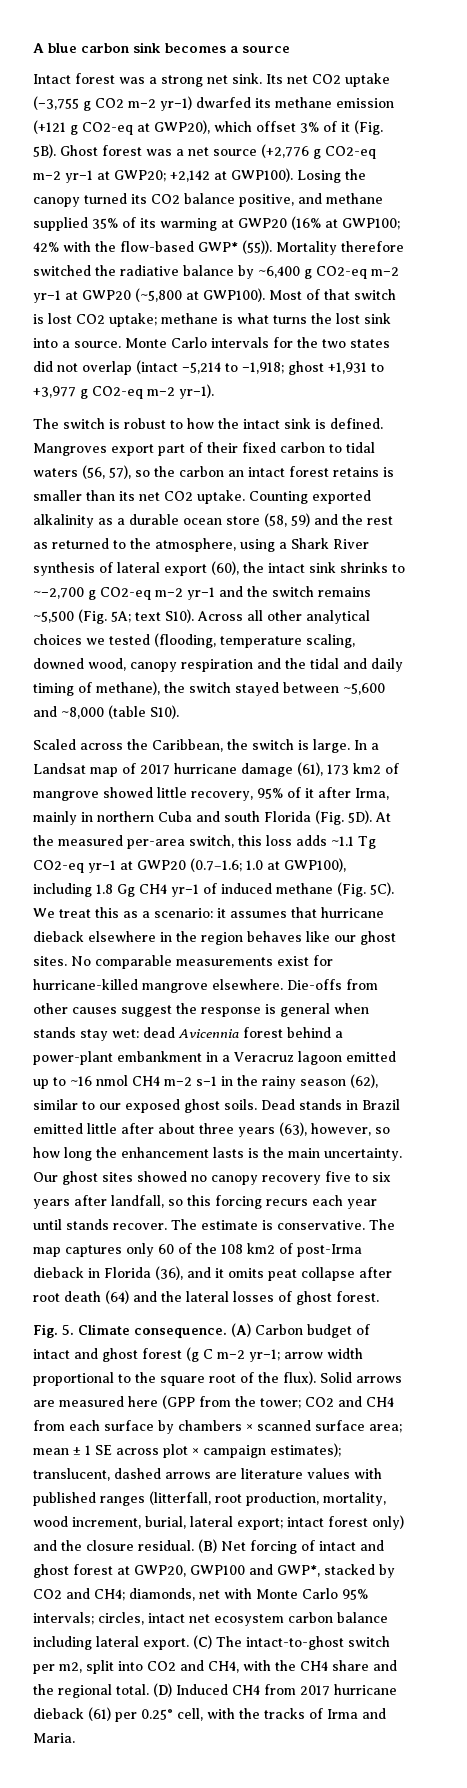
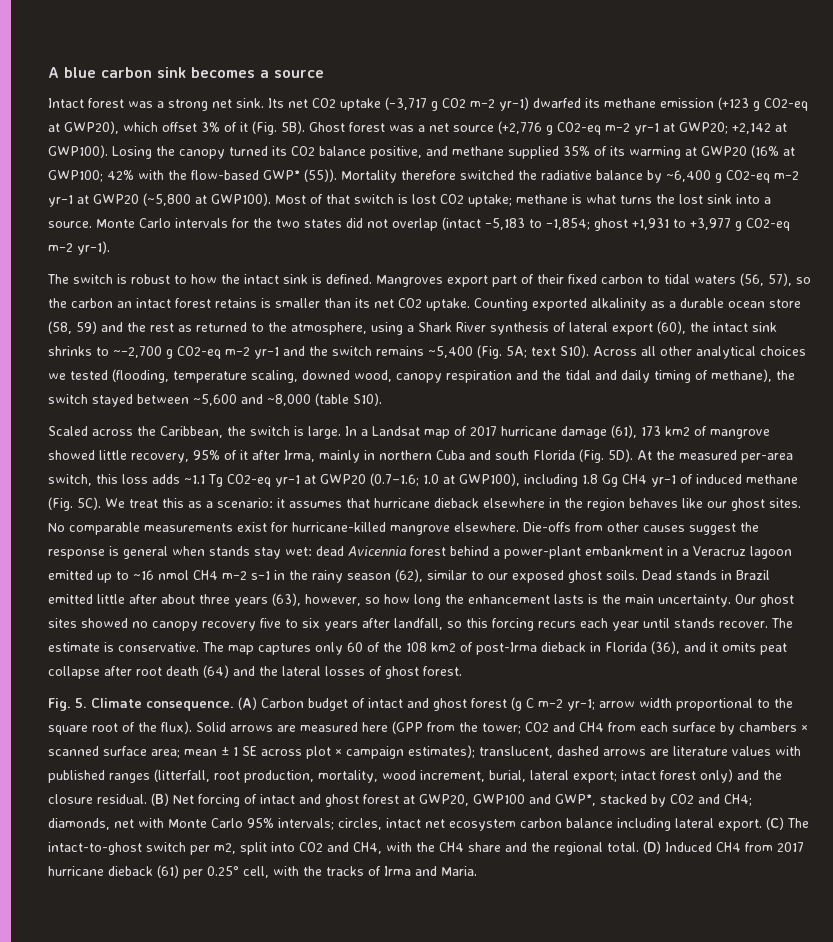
- Its net CO2 uptake (−3,755 g CO2 m−2 yr−1) dwarfed its methane emission (+121 g CO2-eq at GWP20), which offset 3% of it (Fig. 5B).
+ Its net CO2 uptake (−3,717 g CO2 m−2 yr−1) dwarfed its methane emission (+123 g CO2-eq at GWP20), which offset 3% of it (Fig. 5B).
- Monte Carlo intervals for the two states did not overlap (intact −5,214 to −1,918; ghost +1,931 to +3,977 g CO2-eq m−2 yr−1).
+ Monte Carlo intervals for the two states did not overlap (intact −5,183 to −1,854; ghost +1,931 to +3,977 g CO2-eq m−2 yr−1).
- Counting exported alkalinity as a durable ocean store (58, 59) and the rest as returned to the atmosphere, using a Shark River synthesis of lateral export (60), the intact sink shrinks to ~−2,700 g CO2-eq m−2 yr−1 and the switch remains ~5,500 (Fig. 5A; text S10).
+ Counting exported alkalinity as a durable ocean store (58, 59) and the rest as returned to the atmosphere, using a Shark River synthesis of lateral export (60), the intact sink shrinks to ~−2,700 g CO2-eq m−2 yr−1 and the switch remains ~5,400 (Fig. 5A; text S10).

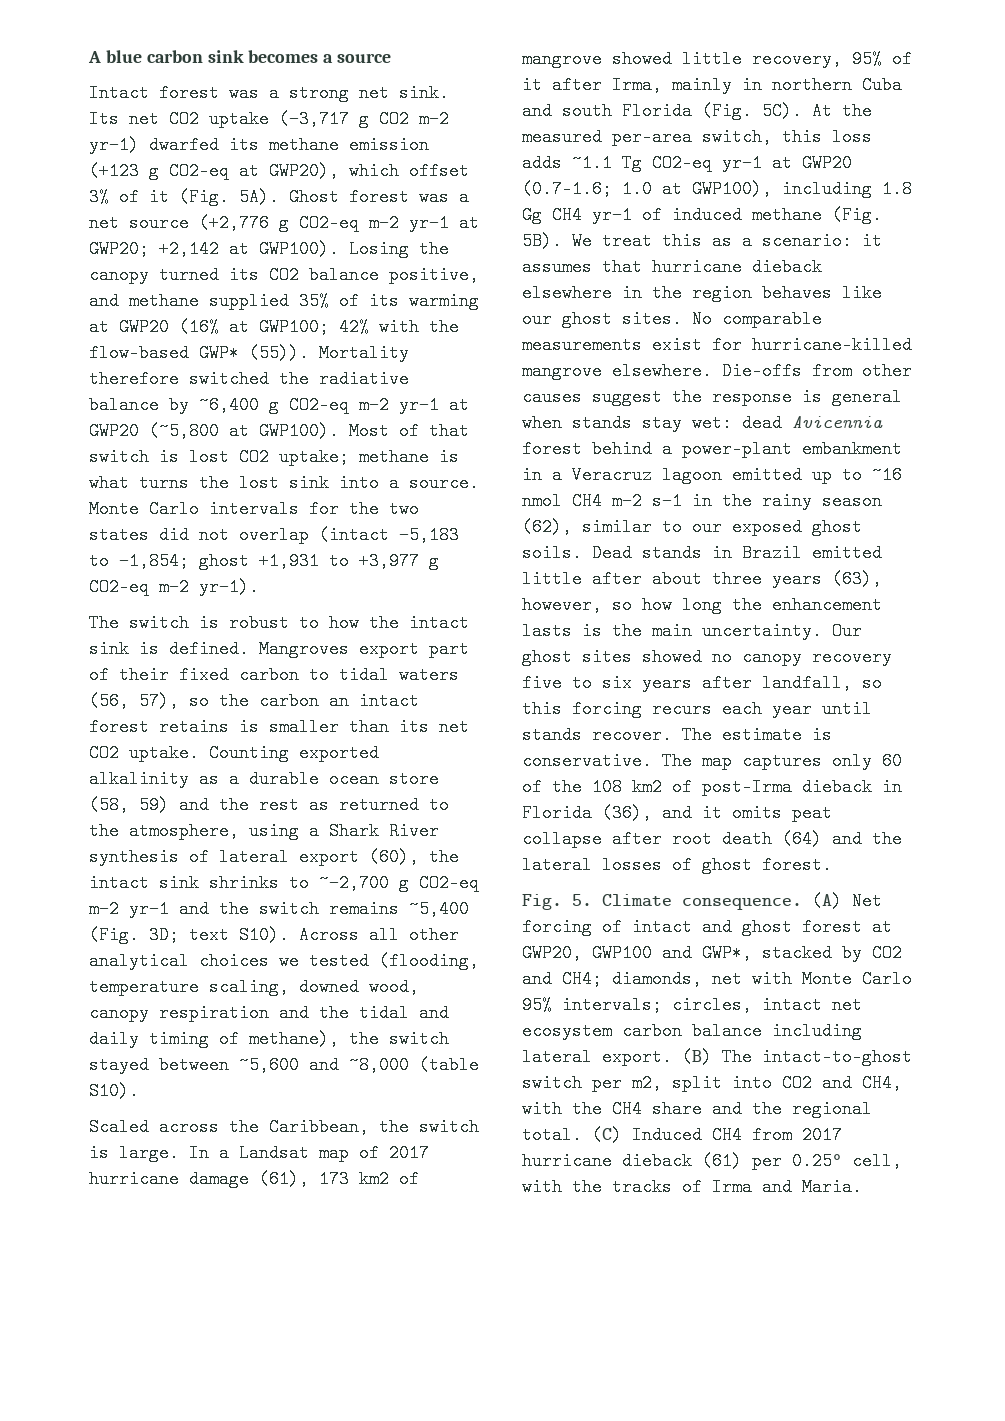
- Its net CO2 uptake (−3,717 g CO2 m−2 yr−1) dwarfed its methane emission (+123 g CO2-eq at GWP20), which offset 3% of it (Fig. 5B).
+ Its net CO2 uptake (−3,717 g CO2 m−2 yr−1) dwarfed its methane emission (+123 g CO2-eq at GWP20), which offset 3% of it (Fig. 5A).
- Counting exported alkalinity as a durable ocean store (58, 59) and the rest as returned to the atmosphere, using a Shark River synthesis of lateral export (60), the intact sink shrinks to ~−2,700 g CO2-eq m−2 yr−1 and the switch remains ~5,400 (Fig. 5A; text S10).
+ Counting exported alkalinity as a durable ocean store (58, 59) and the rest as returned to the atmosphere, using a Shark River synthesis of lateral export (60), the intact sink shrinks to ~−2,700 g CO2-eq m−2 yr−1 and the switch remains ~5,400 (Fig. 3D; text S10).
- In a Landsat map of 2017 hurricane damage (61), 173 km2 of mangrove showed little recovery, 95% of it after Irma, mainly in northern Cuba and south Florida (Fig. 5D).
+ In a Landsat map of 2017 hurricane damage (61), 173 km2 of mangrove showed little recovery, 95% of it after Irma, mainly in northern Cuba and south Florida (Fig. 5C).
- At the measured per-area switch, this loss adds ~1.1 Tg CO2-eq yr−1 at GWP20 (0.7–1.6; 1.0 at GWP100), including 1.8 Gg CH4 yr−1 of induced methane (Fig. 5C).
+ At the measured per-area switch, this loss adds ~1.1 Tg CO2-eq yr−1 at GWP20 (0.7–1.6; 1.0 at GWP100), including 1.8 Gg CH4 yr−1 of induced methane (Fig. 5B).
- (A) Carbon budget of intact and ghost forest (g C m−2 yr−1; arrow width proportional to the square root of the flux). Solid arrows are measured here (GPP from the tower; CO2 and CH4 from each surface by chambers × scanned surface area; mean ± 1 SE across plot × campaign estimates); translucent, dashed arrows are literature values with published ranges (litterfall, root production, mortality, wood increment, burial, lateral export; intact forest only) and the closure residual. (B) Net forcing of intact and ghost forest at GWP20, GWP100 and GWP*, stacked by CO2 and CH4; diamonds, net with Monte Carlo 95% intervals; circles, intact net ecosystem carbon balance including lateral export.
+ (A) Net forcing of intact and ghost forest at GWP20, GWP100 and GWP*, stacked by CO2 and CH4; diamonds, net with Monte Carlo 95% intervals; circles, intact net ecosystem carbon balance including lateral export.
- (C) The intact-to-ghost switch per m2, split into CO2 and CH4, with the CH4 share and the regional total.
+ (B) The intact-to-ghost switch per m2, split into CO2 and CH4, with the CH4 share and the regional total.
- (D) Induced CH4 from 2017 hurricane dieback (61) per 0.25° cell, with the tracks of Irma and Maria.
+ (C) Induced CH4 from 2017 hurricane dieback (61) per 0.25° cell, with the tracks of Irma and Maria.

